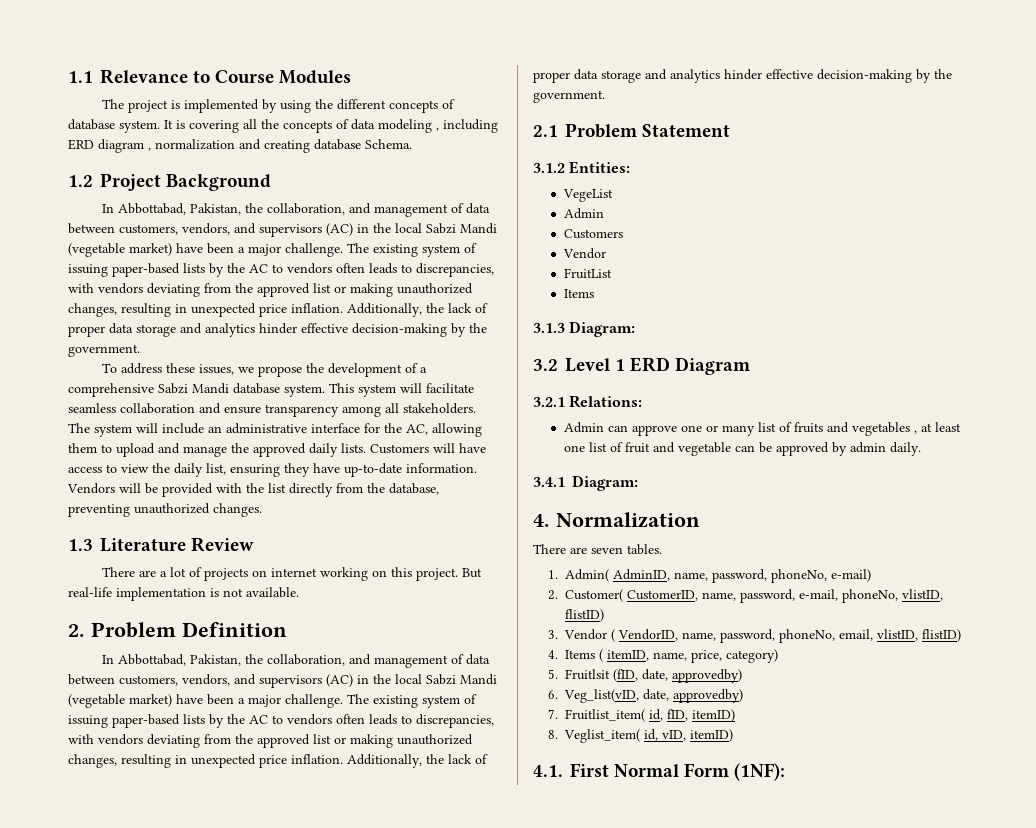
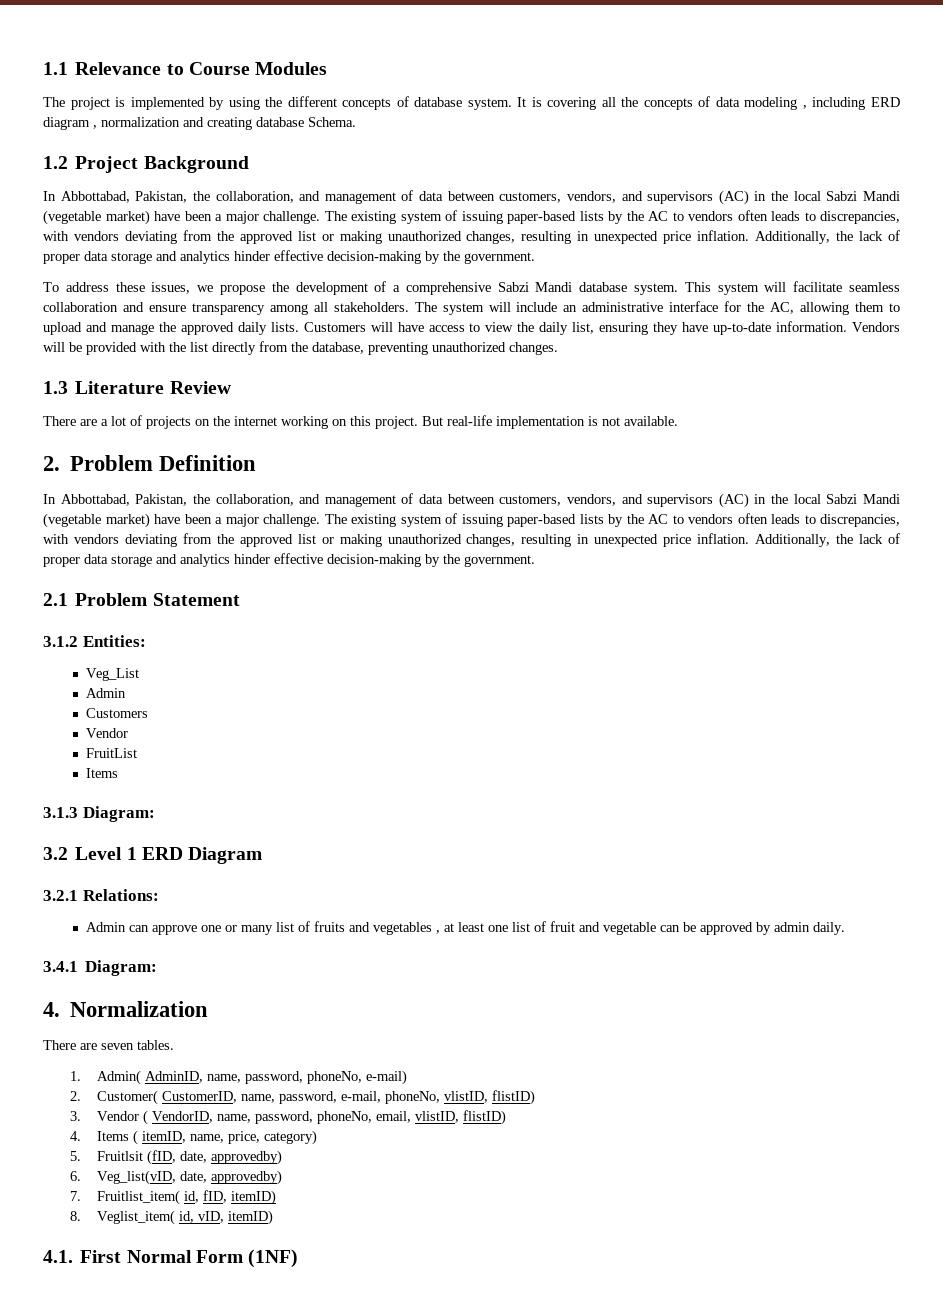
- There are a lot of projects on internet working on this project.
+ There are a lot of projects on the internet working on this project.
- VegeList
+ Veg_List
- 4.1. First Normal Form (1NF):
+ 4.1. First Normal Form (1NF)

